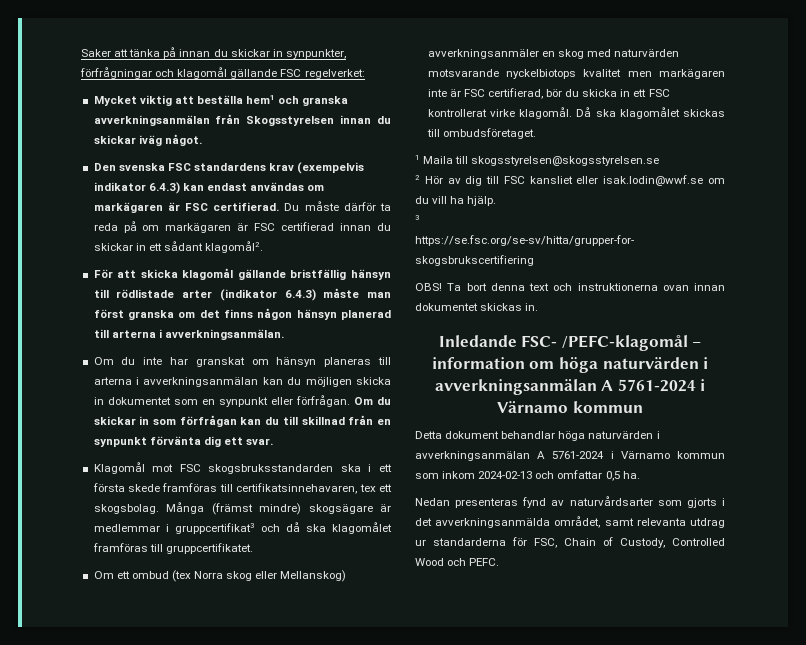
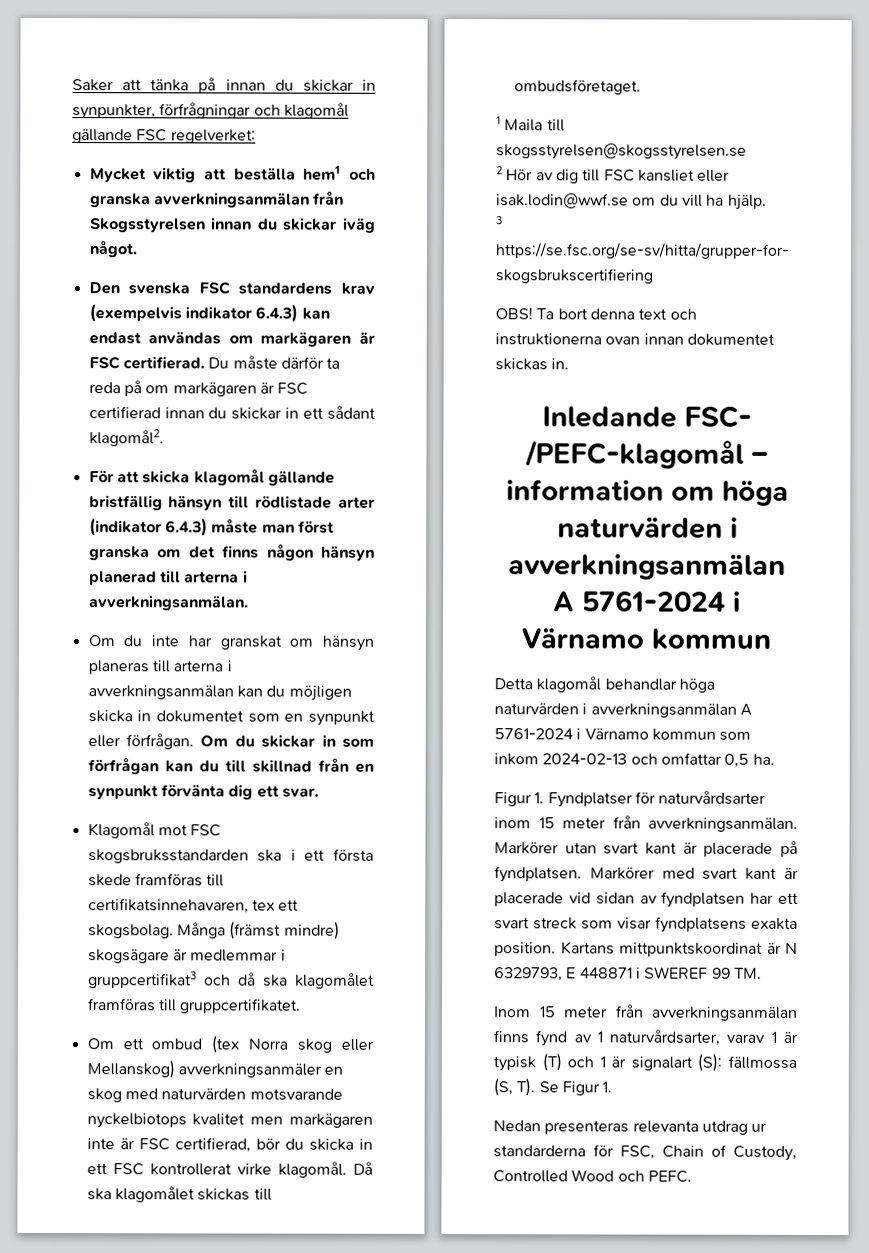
- Detta dokument behandlar höga naturvärden i avverkningsanmälan A 5761-2024 i Värnamo kommun som inkom 2024-02-13 och omfattar 0,5 ha.
+ Detta klagomål behandlar höga naturvärden i avverkningsanmälan A 5761-2024 i Värnamo kommun som inkom 2024-02-13 och omfattar 0,5 ha.
- Nedan presenteras fynd av naturvårdsarter som gjorts i det avverkningsanmälda området, samt relevanta utdrag ur standarderna för FSC, Chain of Custody, Controlled Wood och PEFC.
+ Figur 1. Fyndplatser för naturvårdsarter inom 15 meter från avverkningsanmälan. Markörer utan svart kant är placerade på fyndplatsen. Markörer med svart kant är placerade vid sidan av fyndplatsen har ett svart streck som visar fyndplatsens exakta position. Kartans mittpunktskoordinat är N 6329793, E 448871 i SWEREF 99 TM.
+ Inom 15 meter från avverkningsanmälan finns fynd av 1 naturvårdsarter, varav 1 är typisk (T) och 1 är signalart (S): fällmossa (S, T). Se Figur 1.
+ Nedan presenteras relevanta utdrag ur standarderna för FSC, Chain of Custody, Controlled Wood och PEFC.

